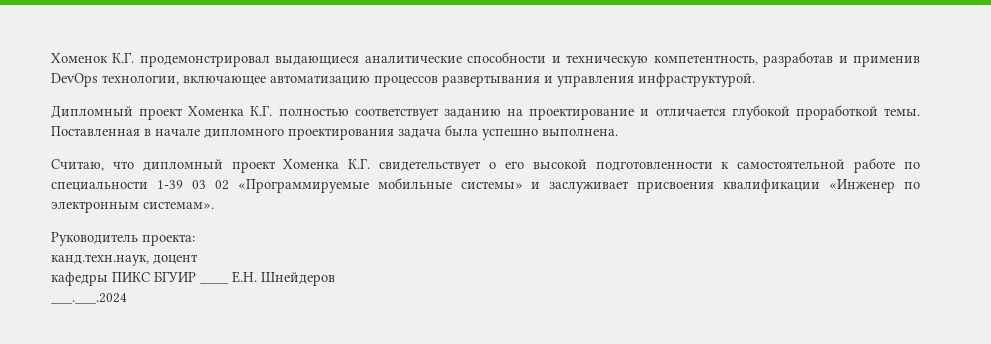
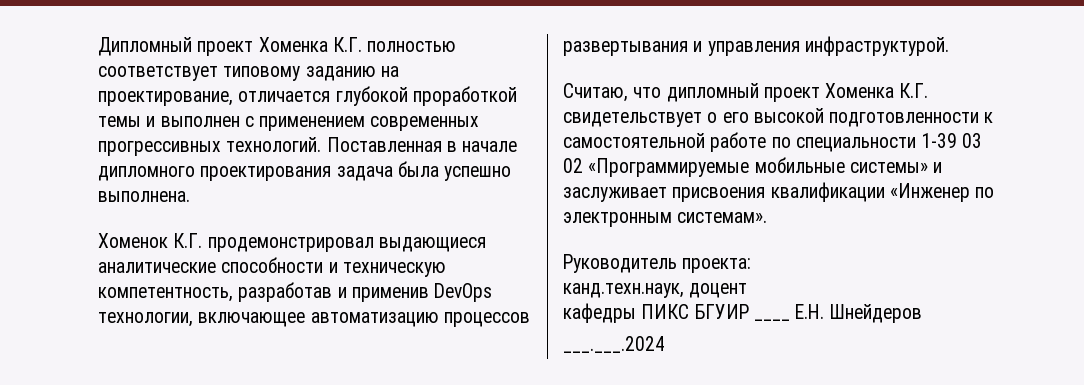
+ Дипломный проект Хоменка К.Г. полностью соответствует типовому заданию на проектирование, отличается глубокой проработкой темы и выполнен с применением современных прогрессивных технологий. Поставленная в начале дипломного проектирования задача была успешно выполнена.
- Дипломный проект Хоменка К.Г. полностью соответствует заданию на проектирование и отличается глубокой проработкой темы. Поставленная в начале дипломного проектирования задача была успешно выполнена.

